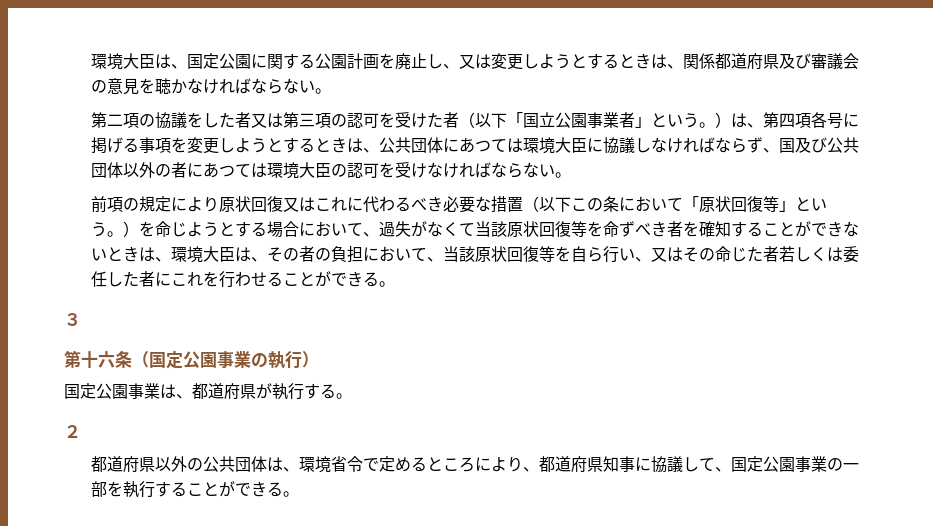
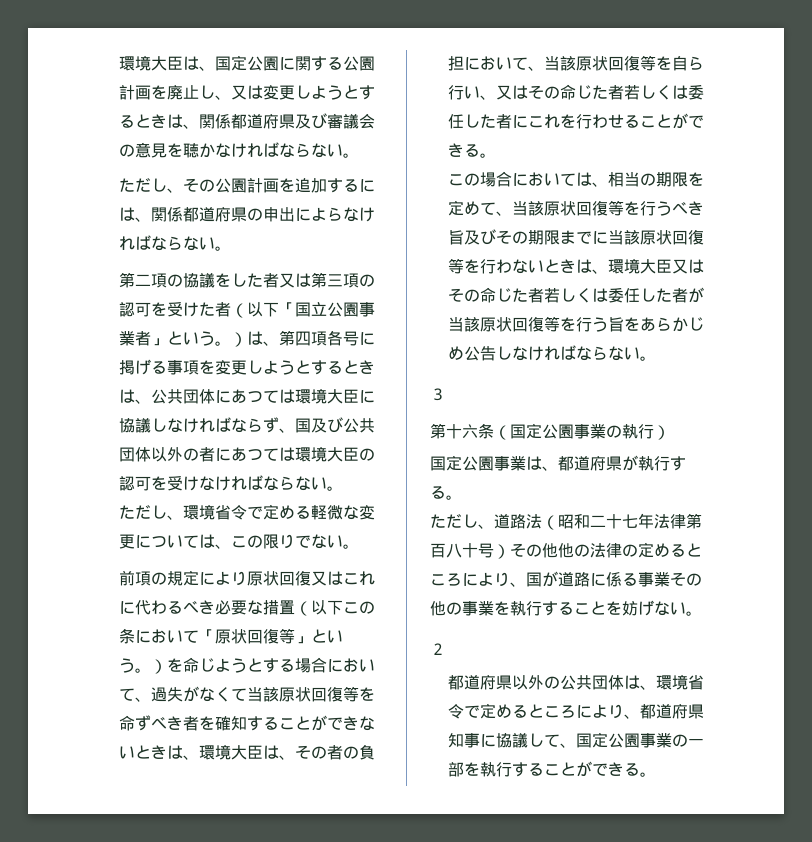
+ ただし、その公園計画を追加するには、関係都道府県の申出によらなければならない。
+ ただし、環境省令で定める軽微な変更については、この限りでない。
+ この場合においては、相当の期限を定めて、当該原状回復等を行うべき旨及びその期限までに当該原状回復等を行わないときは、環境大臣又はその命じた者若しくは委任した者が当該原状回復等を行う旨をあらかじめ公告しなければならない。
+ ただし、道路法（昭和二十七年法律第百八十号）その他他の法律の定めるところにより、国が道路に係る事業その他の事業を執行することを妨げない。

